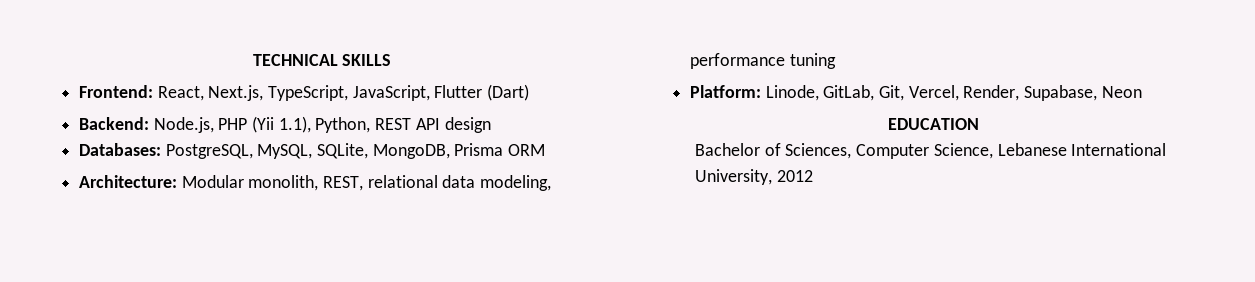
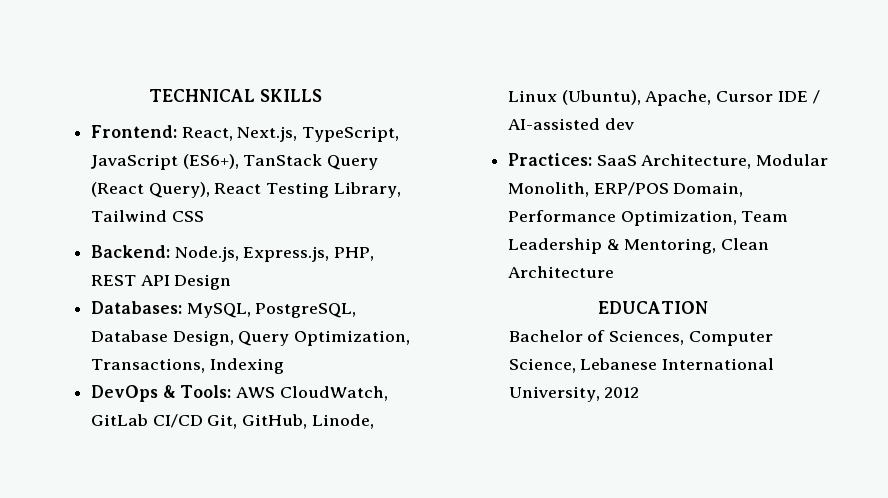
- Frontend: React, Next.js, TypeScript, JavaScript, Flutter (Dart)
- Backend: Node.js, PHP (Yii 1.1), Python, REST API design
+ Frontend: React, Next.js, TypeScript, JavaScript (ES6+), TanStack Query (React Query), React Testing Library, Tailwind CSS
+ Backend: Node.js, Express.js, PHP, REST API Design
- Databases: PostgreSQL, MySQL, SQLite, MongoDB, Prisma ORM
- Architecture: Modular monolith, REST, relational data modeling, performance tuning
- Platform: Linode, GitLab, Git, Vercel, Render, Supabase, Neon
+ Databases: MySQL, PostgreSQL, Database Design, Query Optimization, Transactions, Indexing
+ DevOps & Tools: AWS CloudWatch, GitLab CI/CD Git, GitHub, Linode, Linux (Ubuntu), Apache, Cursor IDE / AI-assisted dev
+ Practices: SaaS Architecture, Modular Monolith, ERP/POS Domain, Performance Optimization, Team Leadership & Mentoring, Clean Architecture

